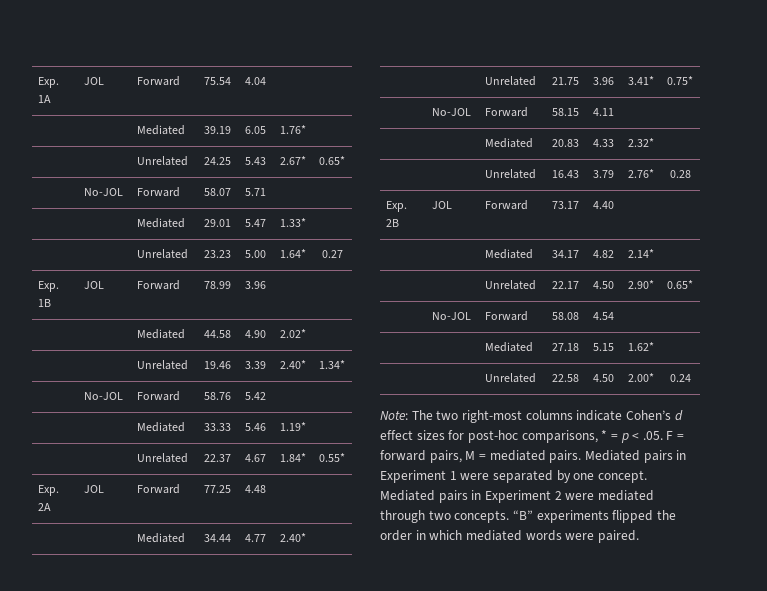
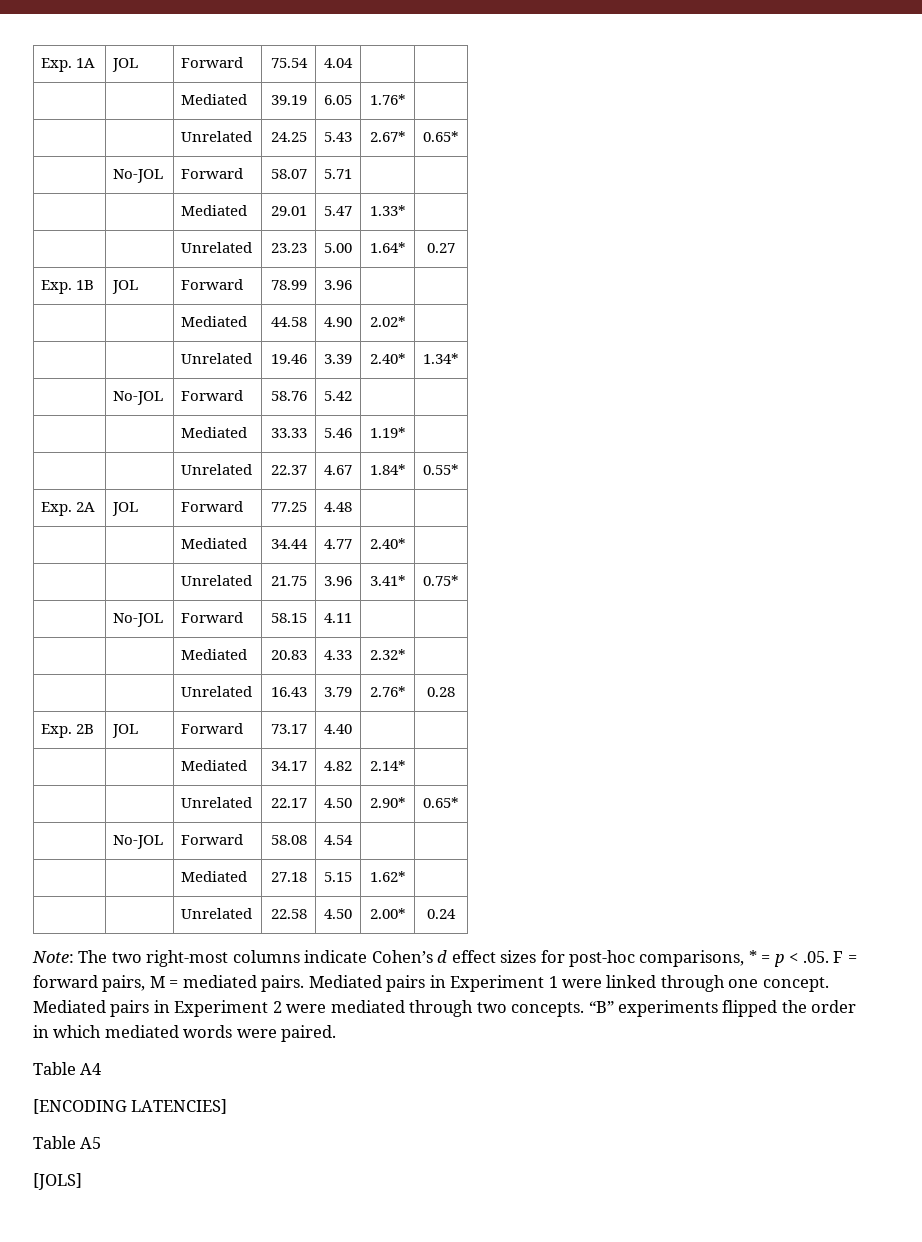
- Mediated pairs in Experiment 1 were separated by one concept.
+ Mediated pairs in Experiment 1 were linked through one concept.
+ Table A4
+ [ENCODING LATENCIES]
+ Table A5
+ [JOLS]

